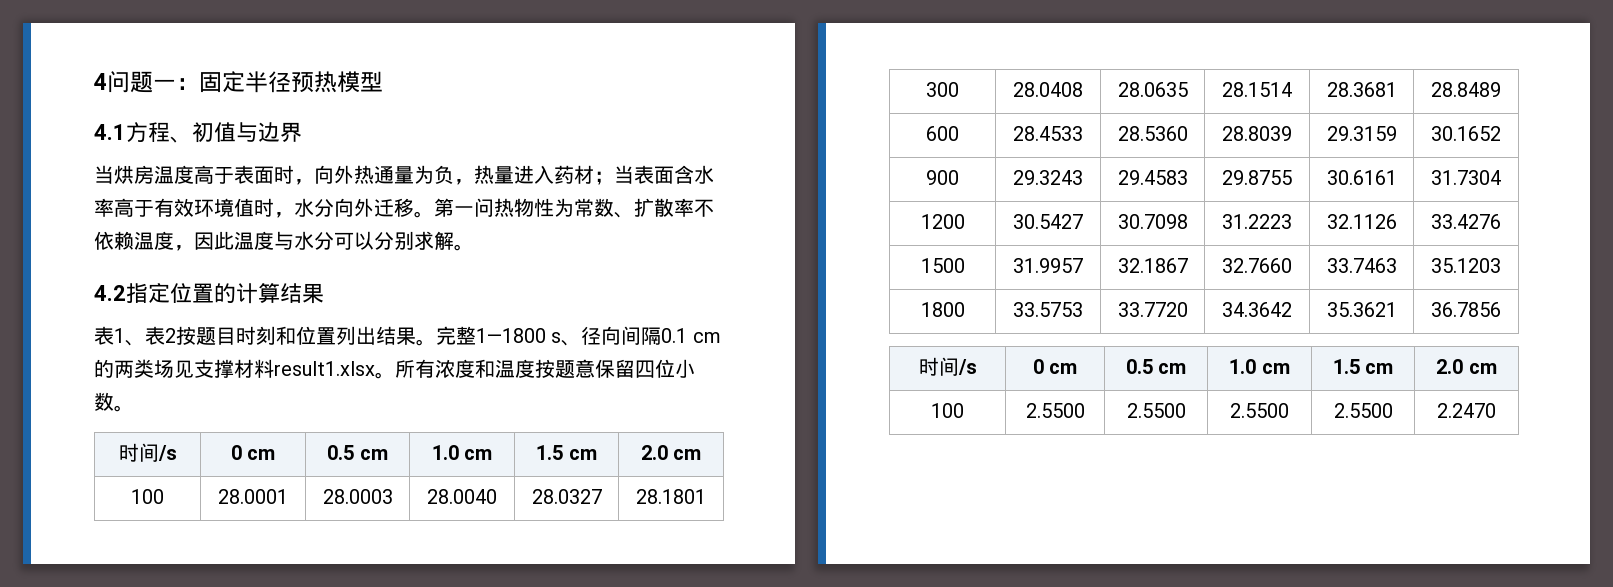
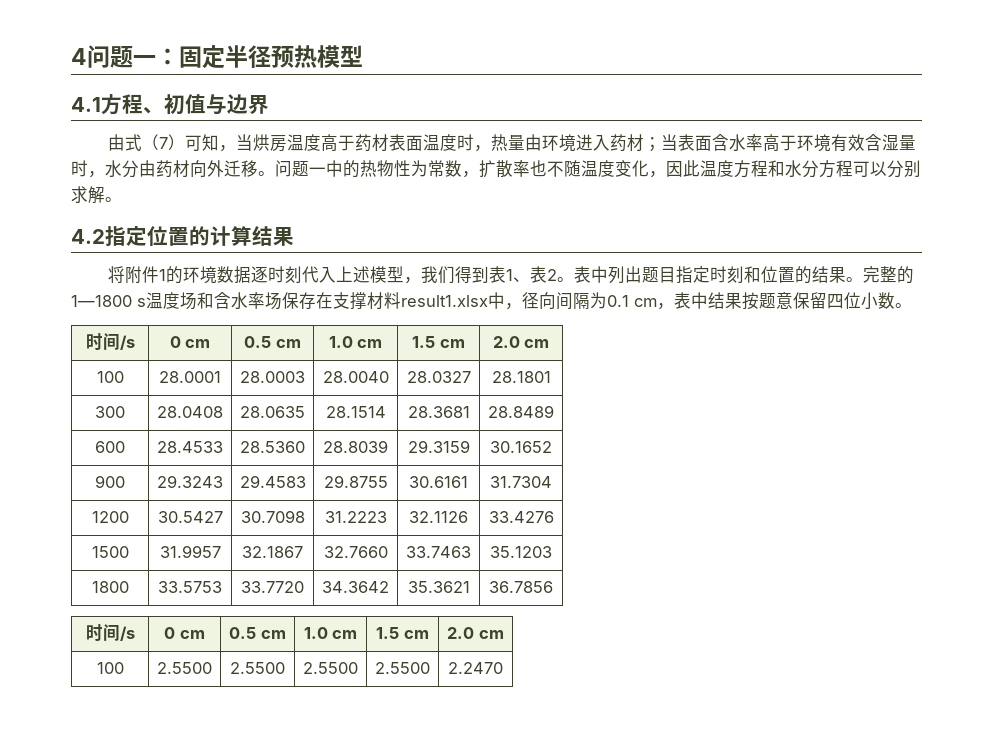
- 当烘房温度高于表面时，向外热通量为负，热量进入药材；当表面含水率高于有效环境值时，水分向外迁移。
+ 由式（7）可知，当烘房温度高于药材表面温度时，热量由环境进入药材；当表面含水率高于环境有效含湿量时，水分由药材向外迁移。
- 第一问热物性为常数、扩散率不依赖温度，因此温度与水分可以分别求解。
+ 问题一中的热物性为常数，扩散率也不随温度变化，因此温度方程和水分方程可以分别求解。
- 表1、表2按题目时刻和位置列出结果。
+ 将附件1的环境数据逐时刻代入上述模型，我们得到表1、表2。表中列出题目指定时刻和位置的结果。
- 完整1—1800 s、径向间隔0.1 cm的两类场见支撑材料result1.xlsx。所有浓度和温度按题意保留四位小数。
+ 完整的1—1800 s温度场和含水率场保存在支撑材料result1.xlsx中，径向间隔为0.1 cm，表中结果按题意保留四位小数。

